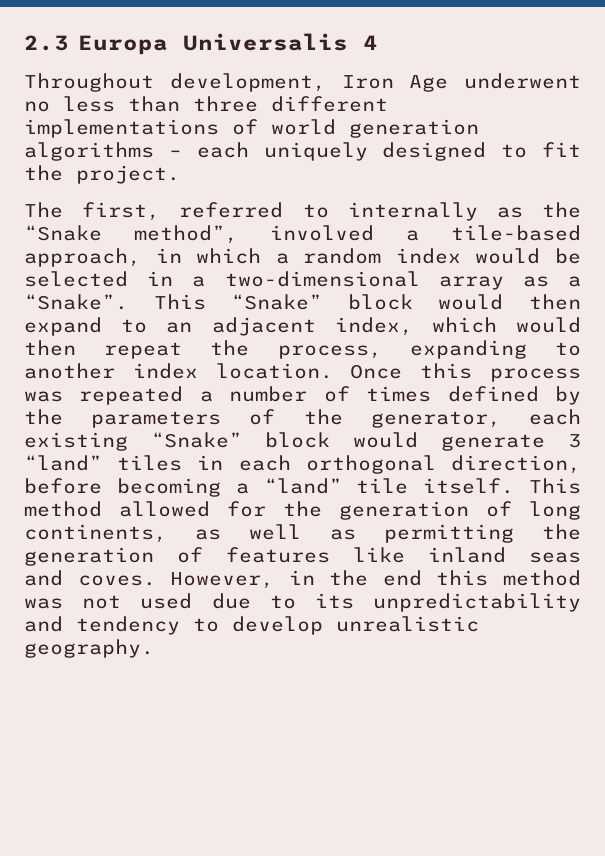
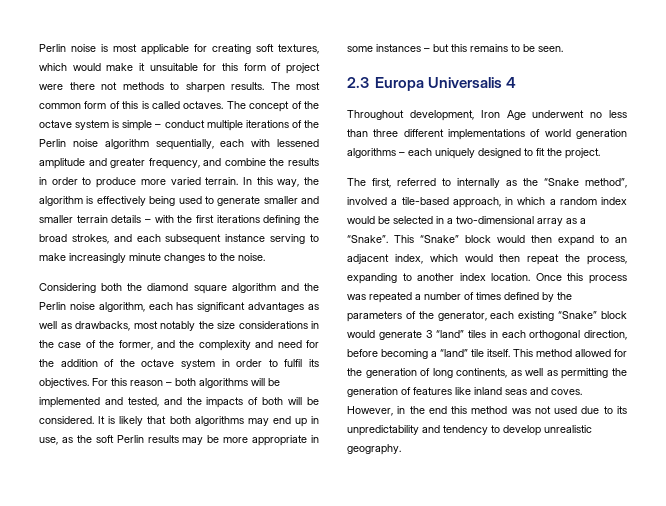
+ Perlin noise is most applicable for creating soft textures, which would make it unsuitable for this form of project were there not methods to sharpen results. The most common form of this is called octaves. The concept of the octave system is simple – conduct multiple iterations of the Perlin noise algorithm sequentially, each with lessened amplitude and greater frequency, and combine the results in order to produce more varied terrain. In this way, the algorithm is effectively being used to generate smaller and smaller terrain details – with the first iterations defining the broad strokes, and each subsequent instance serving to make increasingly minute changes to the noise.
+ Considering both the diamond square algorithm and the Perlin noise algorithm, each has significant advantages as well as drawbacks, most notably the size considerations in the case of the former, and the complexity and need for the addition of the octave system in order to fulfil its objectives. For this reason – both algorithms will be implemented and tested, and the impacts of both will be considered. It is likely that both algorithms may end up in use, as the soft Perlin results may be more appropriate in some instances – but this remains to be seen.

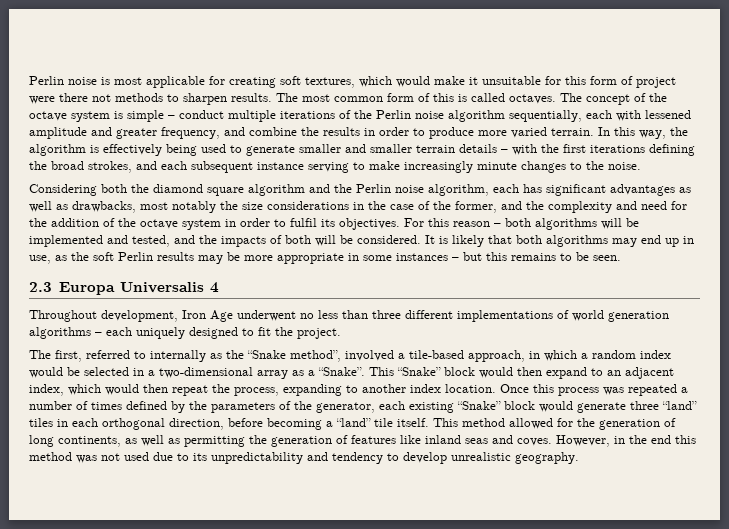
- Once this process was repeated a number of times defined by the parameters of the generator, each existing “Snake” block would generate 3 “land” tiles in each orthogonal direction, before becoming a “land” tile itself.
+ Once this process was repeated a number of times defined by the parameters of the generator, each existing “Snake” block would generate three “land” tiles in each orthogonal direction, before becoming a “land” tile itself.

